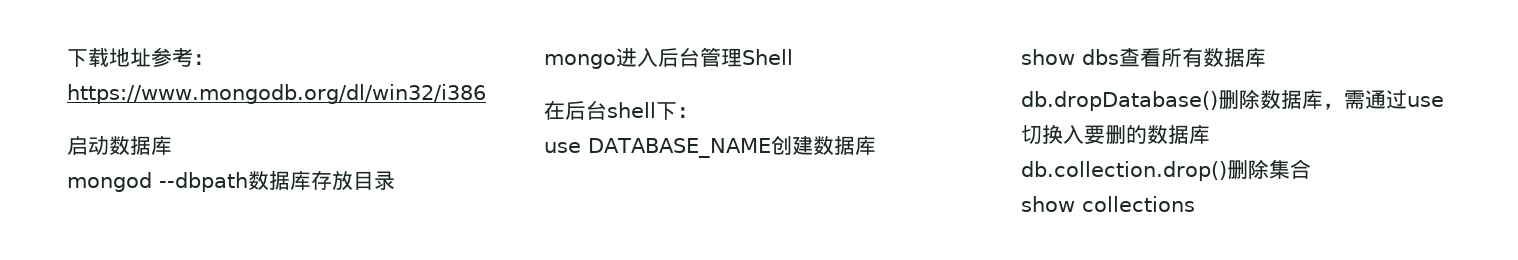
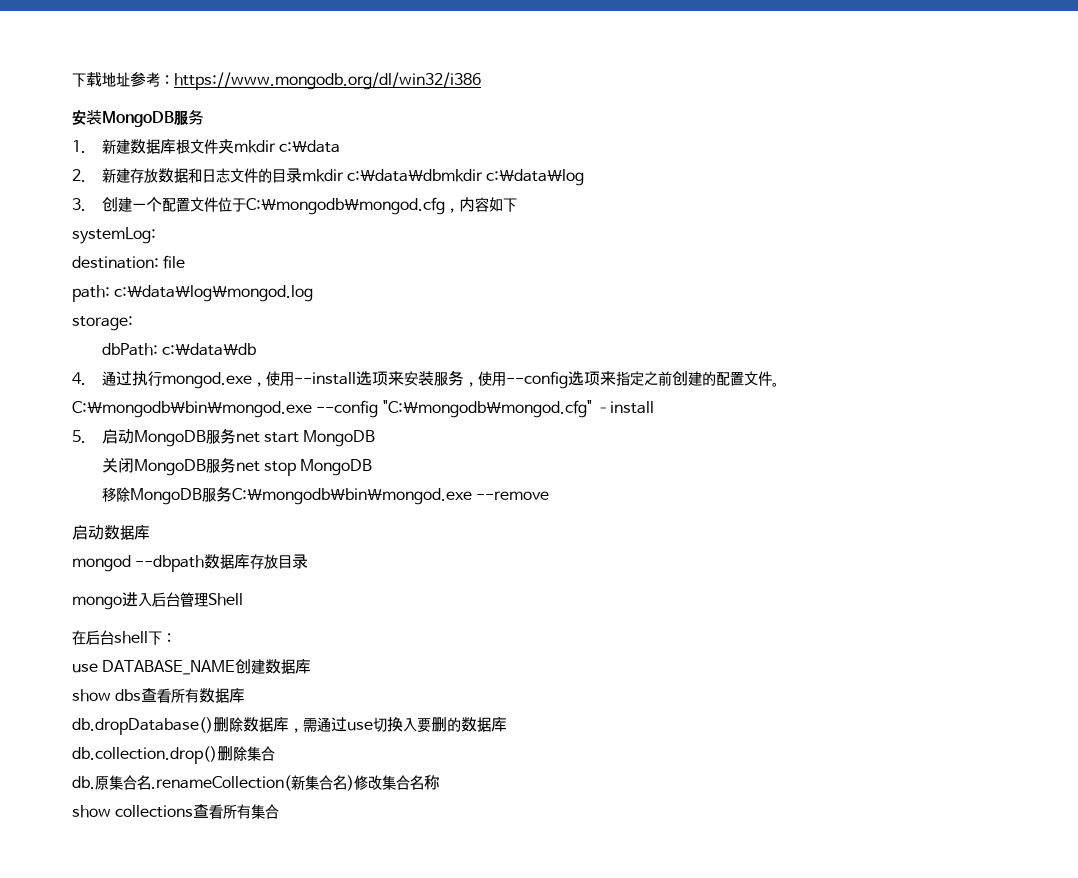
+ 安装MongoDB服务
+ 1.新建数据库根文件夹mkdir c:\data
+ 2.新建存放数据和日志文件的目录mkdir c:\data\dbmkdir c:\data\log
+ 3.创建一个配置文件位于C:\mongodb\mongod.cfg，内容如下
+ systemLog:
+ destination: file
+ path: c:\data\log\mongod.log
+ storage:
+ dbPath: c:\data\db
+ 4.通过执行mongod.exe，使用--install选项来安装服务，使用--config选项来指定之前创建的配置文件。
+ C:\mongodb\bin\mongod.exe --config "C:\mongodb\mongod.cfg" –install
+ 5.启动MongoDB服务net start MongoDB
+ 关闭MongoDB服务net stop MongoDB
+ 移除MongoDB服务C:\mongodb\bin\mongod.exe --remove
+ db.原集合名.renameCollection(新集合名)修改集合名称
- show collections
+ show collections查看所有集合

